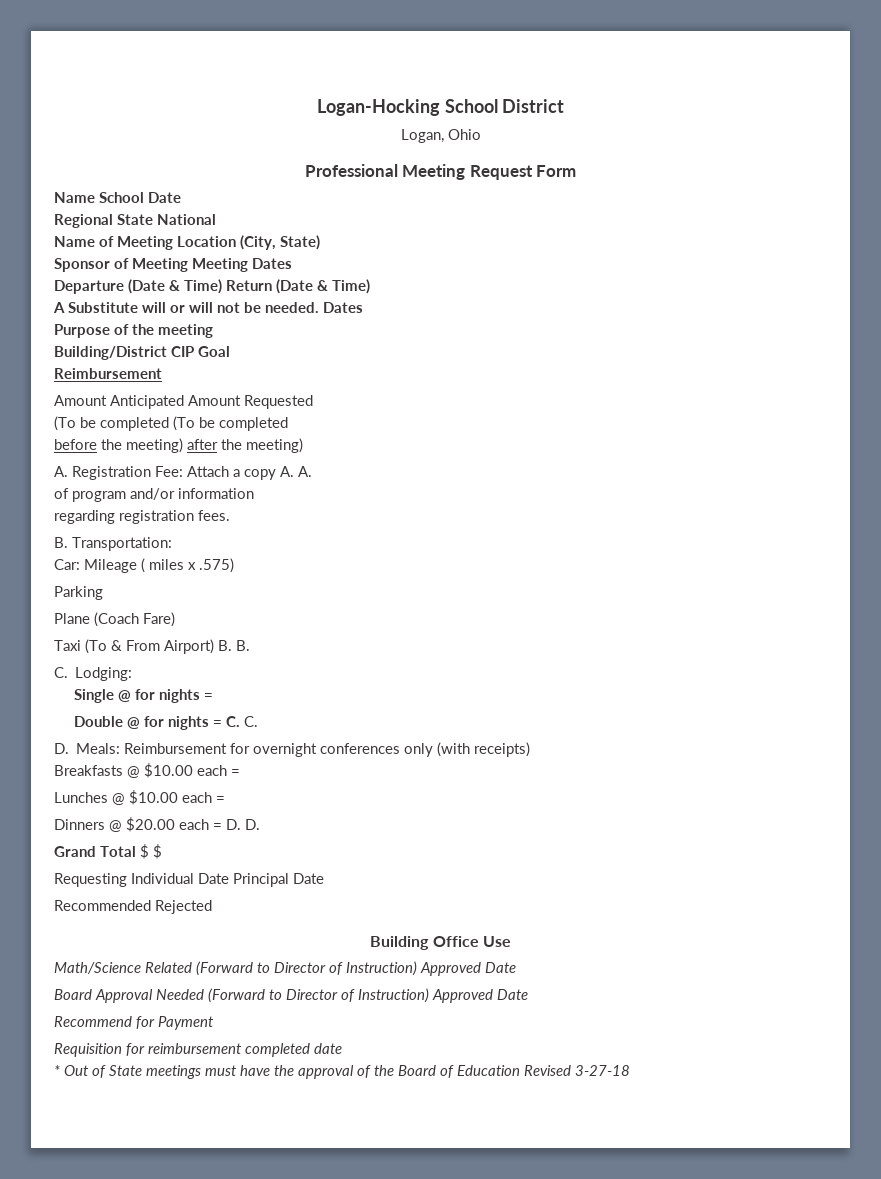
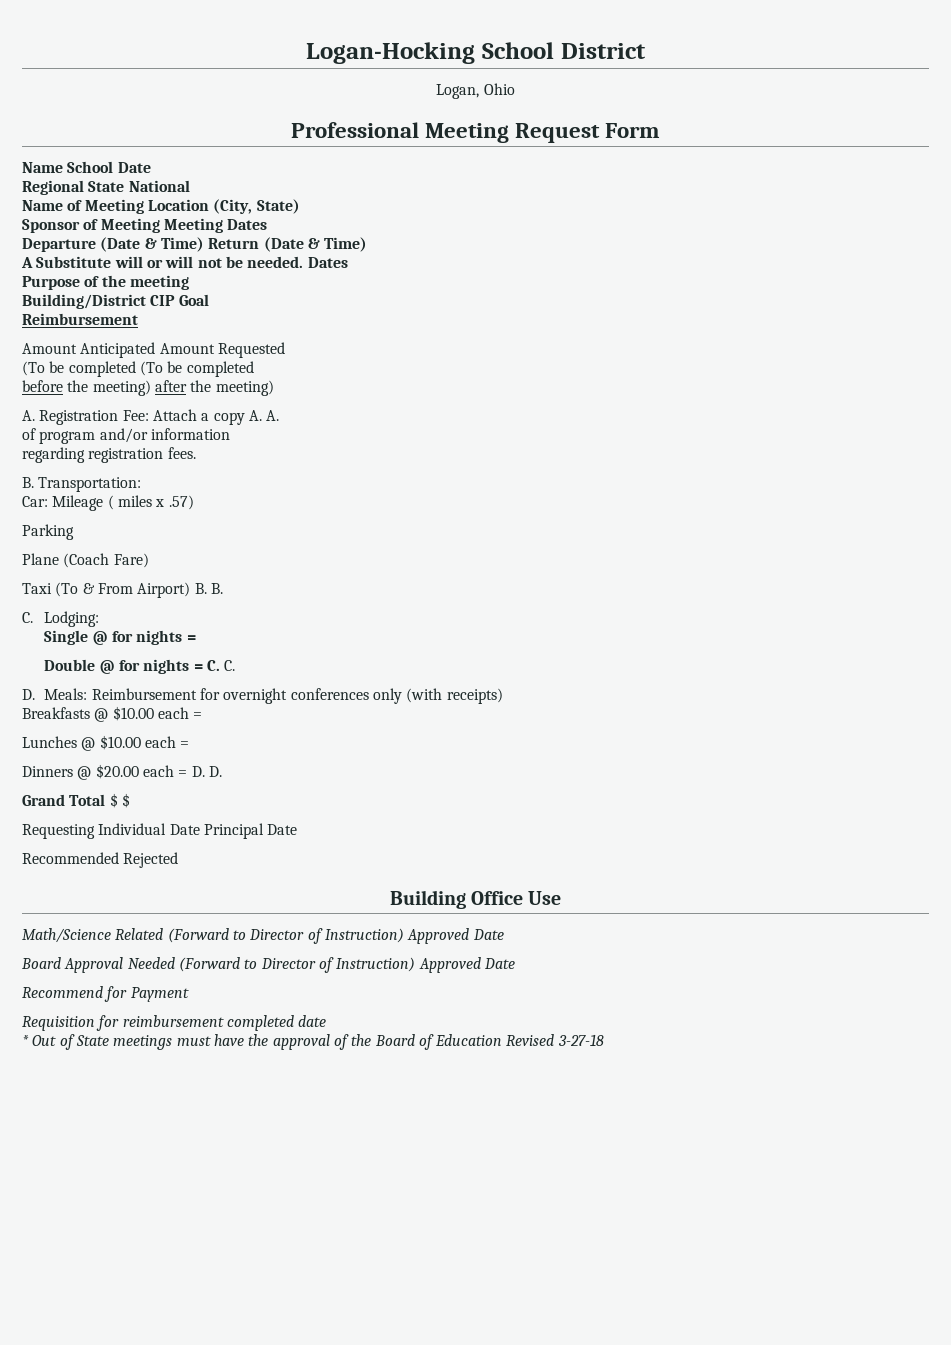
- Car: Mileage ( miles x .575)
+ Car: Mileage ( miles x .57)

